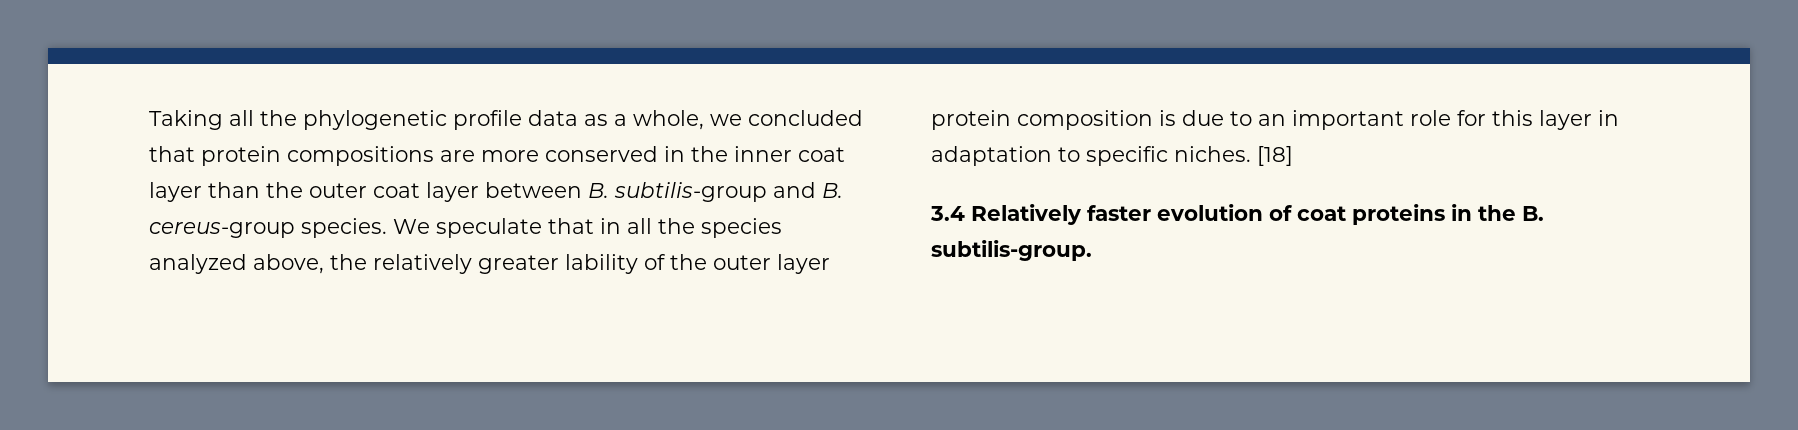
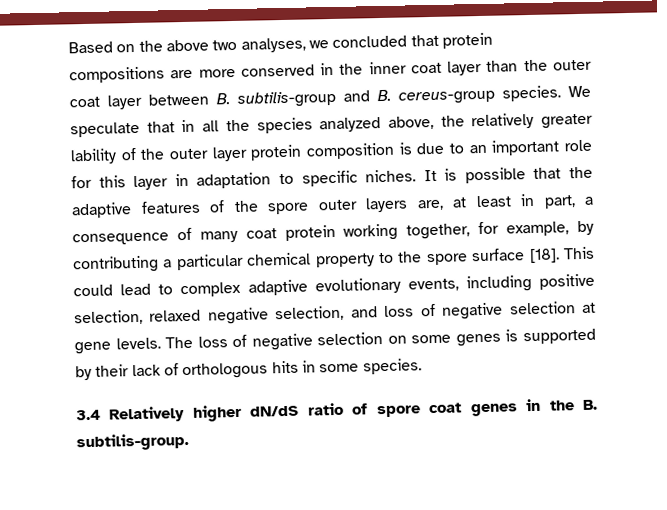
- Taking all the phylogenetic profile data as a whole, we concluded that protein compositions are more conserved in the inner coat layer than the outer coat layer between B. subtilis-group and B. cereus-group species.
+ Based on the above two analyses, we concluded that protein compositions are more conserved in the inner coat layer than the outer coat layer between B. subtilis-group and B. cereus-group species.
- [18]
- 3.4 Relatively faster evolution of coat proteins in the B. subtilis-group.
+ It is possible that the adaptive features of the spore outer layers are, at least in part, a consequence of many coat protein working together, for example, by contributing a particular chemical property to the spore surface [18]. This could lead to complex adaptive evolutionary events, including positive selection, relaxed negative selection, and loss of negative selection at gene levels. The loss of negative selection on some genes is supported by their lack of orthologous hits in some species.
+ 3.4 Relatively higher dN/dS ratio of spore coat genes in the B. subtilis-group.

